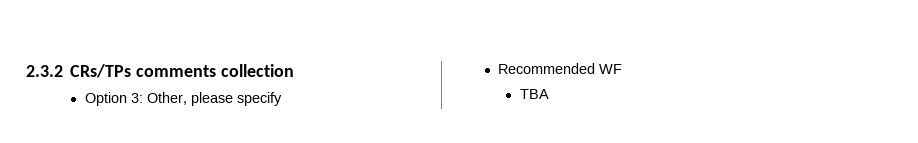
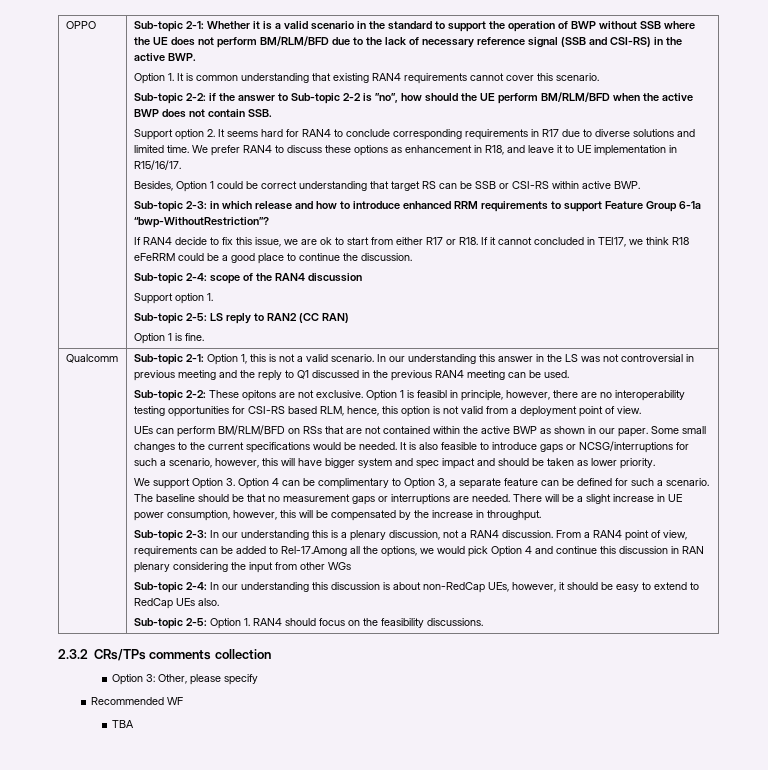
+ OPPO | Sub-topic 2-1: Whether it is a valid scenario in the standard to support the operation of BWP without SSB where the UE does not perform BM/RLM/BFD due to the lack of necessary reference signal (SSB and CSI-RS) in the active BWP.
+ Option 1. It is common understanding that existing RAN4 requirements cannot cover this scenario.
+ Sub-topic 2-2: if the answer to Sub-topic 2-2 is ”no”, how should the UE perform BM/RLM/BFD when the active BWP does not contain SSB.
+ Support option 2. It seems hard for RAN4 to conclude corresponding requirements in R17 due to diverse solutions and limited time. We prefer RAN4 to discuss these options as enhancement in R18, and leave it to UE implementation in R15/16/17.
+ Besides, Option 1 could be correct understanding that target RS can be SSB or CSI-RS within active BWP.
+ Sub-topic 2-3: in which release and how to introduce enhanced RRM requirements to support Feature Group 6-1a “bwp-WithoutRestriction”?
+ If RAN4 decide to fix this issue, we are ok to start from either R17 or R18. If it cannot concluded in TEI17, we think R18 eFeRRM could be a good place to continue the discussion.
+ Sub-topic 2-4: scope of the RAN4 discussion
+ Support option 1.
+ Sub-topic 2-5: LS reply to RAN2 (CC RAN)
+ Option 1 is fine.
+ Qualcomm | Sub-topic 2-1: Option 1, this is not a valid scenario. In our understanding this answer in the LS was not controversial in previous meeting and the reply to Q1 discussed in the previous RAN4 meeting can be used.
+ Sub-topic 2-2: These opitons are not exclusive. Option 1 is feasibl in principle, however, there are no interoperability testing opportunities for CSI-RS based RLM, hence, this option is not valid from a deployment point of view.
+ UEs can perform BM/RLM/BFD on RSs that are not contained within the active BWP as shown in our paper. Some small changes to the current specifications would be needed. It is also feasible to introduce gaps or NCSG/interruptions for such a scenario, however, this will have bigger system and spec impact and should be taken as lower priority.
+ We support Option 3. Option 4 can be complimentary to Option 3, a separate feature can be defined for such a scenario. The baseline should be that no measurement gaps or interruptions are needed. There will be a slight increase in UE power consumption, however, this will be compensated by the increase in throughput.
+ Sub-topic 2-3: In our understanding this is a plenary discussion, not a RAN4 discussion. From a RAN4 point of view, requirements can be added to Rel-17.Among all the options, we would pick Option 4 and continue this discussion in RAN plenary considering the input from other WGs
+ Sub-topic 2-4: In our understanding this discussion is about non-RedCap UEs, however, it should be easy to extend to RedCap UEs also.
+ Sub-topic 2-5: Option 1. RAN4 should focus on the feasibility discussions.

